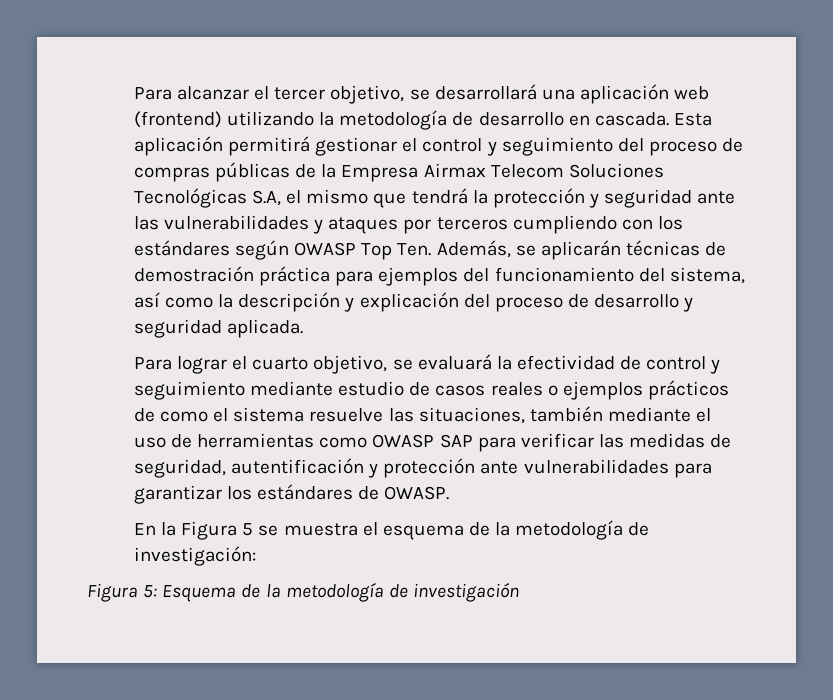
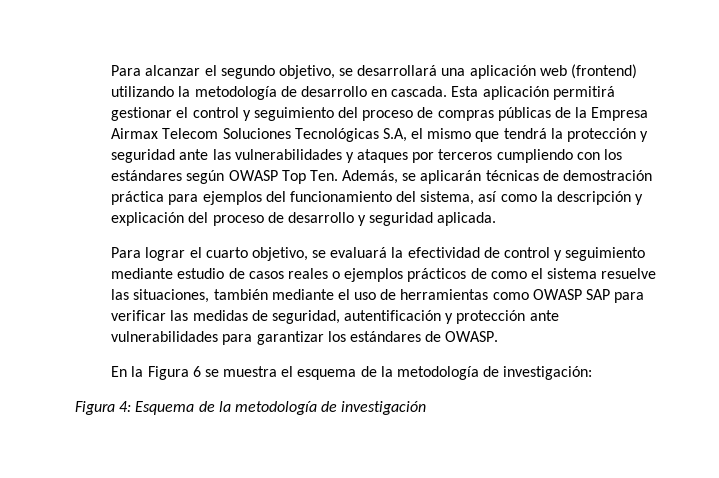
- Para alcanzar el tercer objetivo, se desarrollará una aplicación web (frontend) utilizando la metodología de desarrollo en cascada.
+ Para alcanzar el segundo objetivo, se desarrollará una aplicación web (frontend) utilizando la metodología de desarrollo en cascada.
- En la Figura 5 se muestra el esquema de la metodología de investigación:
+ En la Figura 6 se muestra el esquema de la metodología de investigación:
- Figura 5: Esquema de la metodología de investigación
+ Figura 4: Esquema de la metodología de investigación

